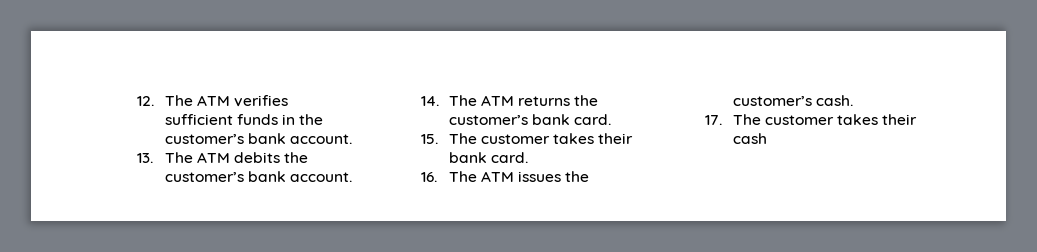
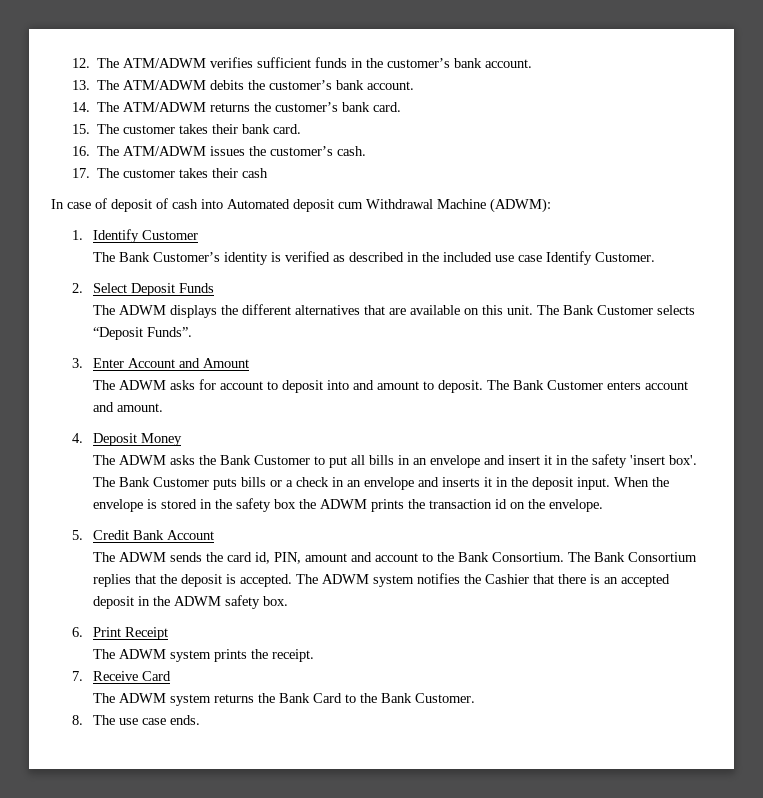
- 12. The ATM verifies sufficient funds in the customer’s bank account.
+ 12. The ATM/ADWM verifies sufficient funds in the customer’s bank account.
- 13. The ATM debits the customer’s bank account.
+ 13. The ATM/ADWM debits the customer’s bank account.
- 14. The ATM returns the customer’s bank card.
+ 14. The ATM/ADWM returns the customer’s bank card.
- 16. The ATM issues the customer’s cash.
+ 16. The ATM/ADWM issues the customer’s cash.
+ In case of deposit of cash into Automated deposit cum Withdrawal Machine (ADWM):
+ 1. Identify Customer
+ The Bank Customer’s identity is verified as described in the included use case Identify Customer.
+ 2. Select Deposit Funds
+ The ADWM displays the different alternatives that are available on this unit. The Bank Customer selects “Deposit Funds”.
+ 3. Enter Account and Amount
+ The ADWM asks for account to deposit into and amount to deposit. The Bank Customer enters account and amount.
+ 4. Deposit Money
+ The ADWM asks the Bank Customer to put all bills in an envelope and insert it in the safety 'insert box'. The Bank Customer puts bills or a check in an envelope and inserts it in the deposit input. When the envelope is stored in the safety box the ADWM prints the transaction id on the envelope.
+ 5. Credit Bank Account
+ The ADWM sends the card id, PIN, amount and account to the Bank Consortium. The Bank Consortium replies that the deposit is accepted. The ADWM system notifies the Cashier that there is an accepted deposit in the ADWM safety box.
+ 6. Print Receipt
+ The ADWM system prints the receipt.
+ 7. Receive Card
+ The ADWM system returns the Bank Card to the Bank Customer.
+ 8. The use case ends.

